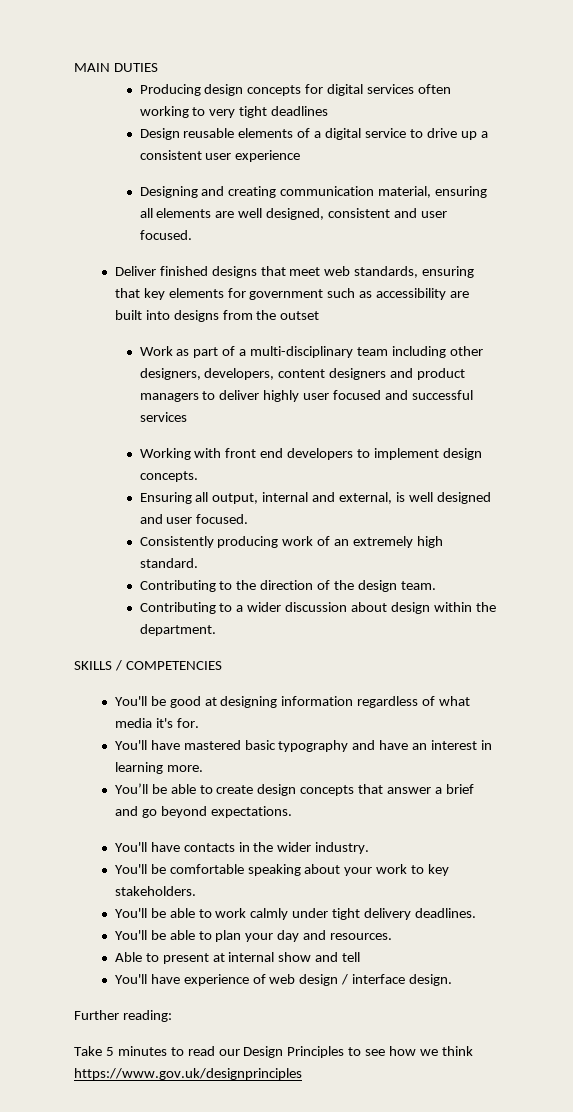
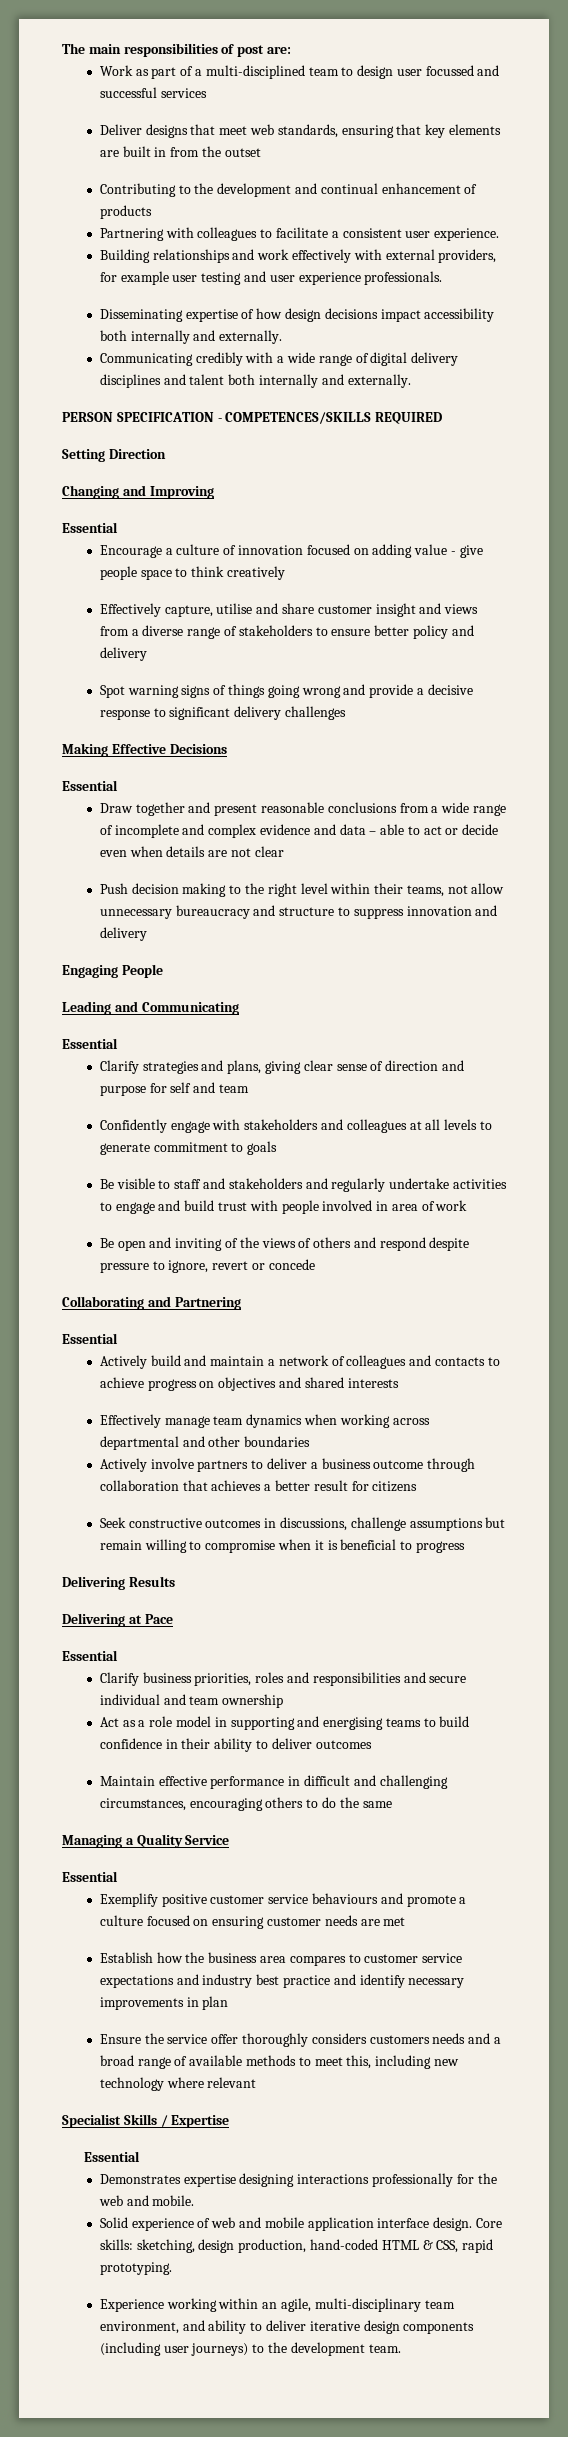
- MAIN DUTIES
- Producing design concepts for digital services often working to very tight deadlines
- Design reusable elements of a digital service to drive up a consistent user experience
- Designing and creating communication material, ensuring all elements are well designed, consistent and user focused.
+ The main responsibilities of post are:
+ Work as part of a multi-disciplined team to design user focussed and successful services
- Deliver finished designs that meet web standards, ensuring that key elements for government such as accessibility are built into designs from the outset
- Work as part of a multi-disciplinary team including other designers, developers, content designers and product managers to deliver highly user focused and successful services
- Working with front end developers to implement design concepts.
- Ensuring all output, internal and external, is well designed and user focused.
- Consistently producing work of an extremely high standard.
- Contributing to the direction of the design team.
- Contributing to a wider discussion about design within the department.
- SKILLS / COMPETENCIES
- You'll be good at designing information regardless of what media it's for.
- You'll have mastered basic typography and have an interest in learning more.
- You’ll be able to create design concepts that answer a brief and go beyond expectations.
- You'll have contacts in the wider industry.
- You'll be comfortable speaking about your work to key stakeholders.
- You'll be able to work calmly under tight delivery deadlines.
- You'll be able to plan your day and resources.
- Able to present at internal show and tell
- You'll have experience of web design / interface design.
- Further reading:
- Take 5 minutes to read our Design Principles to see how we think https://www.gov.uk/designprinciples
+ Deliver designs that meet web standards, ensuring that key elements are built in from the outset
+ Contributing to the development and continual enhancement of products
+ Partnering with colleagues to facilitate a consistent user experience.
+ Building relationships and work effectively with external providers, for example user testing and user experience professionals.
+ Disseminating expertise of how design decisions impact accessibility both internally and externally.
+ Communicating credibly with a wide range of digital delivery disciplines and talent both internally and externally.
+ PERSON SPECIFICATION - COMPETENCES/SKILLS REQUIRED
+ Setting Direction
+ Changing and Improving
+ Essential
+ Encourage a culture of innovation focused on adding value - give people space to think creatively
+ Effectively capture, utilise and share customer insight and views from a diverse range of stakeholders to ensure better policy and delivery
+ Spot warning signs of things going wrong and provide a decisive response to significant delivery challenges
+ Making Effective Decisions
+ Essential
+ Draw together and present reasonable conclusions from a wide range of incomplete and complex evidence and data – able to act or decide even when details are not clear
+ Push decision making to the right level within their teams, not allow unnecessary bureaucracy and structure to suppress innovation and delivery
+ Engaging People
+ Leading and Communicating
+ Essential
+ Clarify strategies and plans, giving clear sense of direction and purpose for self and team
+ Confidently engage with stakeholders and colleagues at all levels to generate commitment to goals
+ Be visible to staff and stakeholders and regularly undertake activities to engage and build trust with people involved in area of work
+ Be open and inviting of the views of others and respond despite pressure to ignore, revert or concede
+ Collaborating and Partnering
+ Essential
+ Actively build and maintain a network of colleagues and contacts to achieve progress on objectives and shared interests
+ Effectively manage team dynamics when working across departmental and other boundaries
+ Actively involve partners to deliver a business outcome through collaboration that achieves a better result for citizens
+ Seek constructive outcomes in discussions, challenge assumptions but remain willing to compromise when it is beneficial to progress
+ Delivering Results
+ Delivering at Pace
+ Essential
+ Clarify business priorities, roles and responsibilities and secure individual and team ownership
+ Act as a role model in supporting and energising teams to build confidence in their ability to deliver outcomes
+ Maintain effective performance in difficult and challenging circumstances, encouraging others to do the same
+ Managing a Quality Service
+ Essential
+ Exemplify positive customer service behaviours and promote a culture focused on ensuring customer needs are met
+ Establish how the business area compares to customer service expectations and industry best practice and identify necessary improvements in plan
+ Ensure the service offer thoroughly considers customers needs and a broad range of available methods to meet this, including new technology where relevant
+ Specialist Skills / Expertise
+ Essential
+ Demonstrates expertise designing interactions professionally for the web and mobile.
+ Solid experience of web and mobile application interface design. Core skills: sketching, design production, hand-coded HTML & CSS, rapid prototyping.
+ Experience working within an agile, multi-disciplinary team environment, and ability to deliver iterative design components (including user journeys) to the development team.

